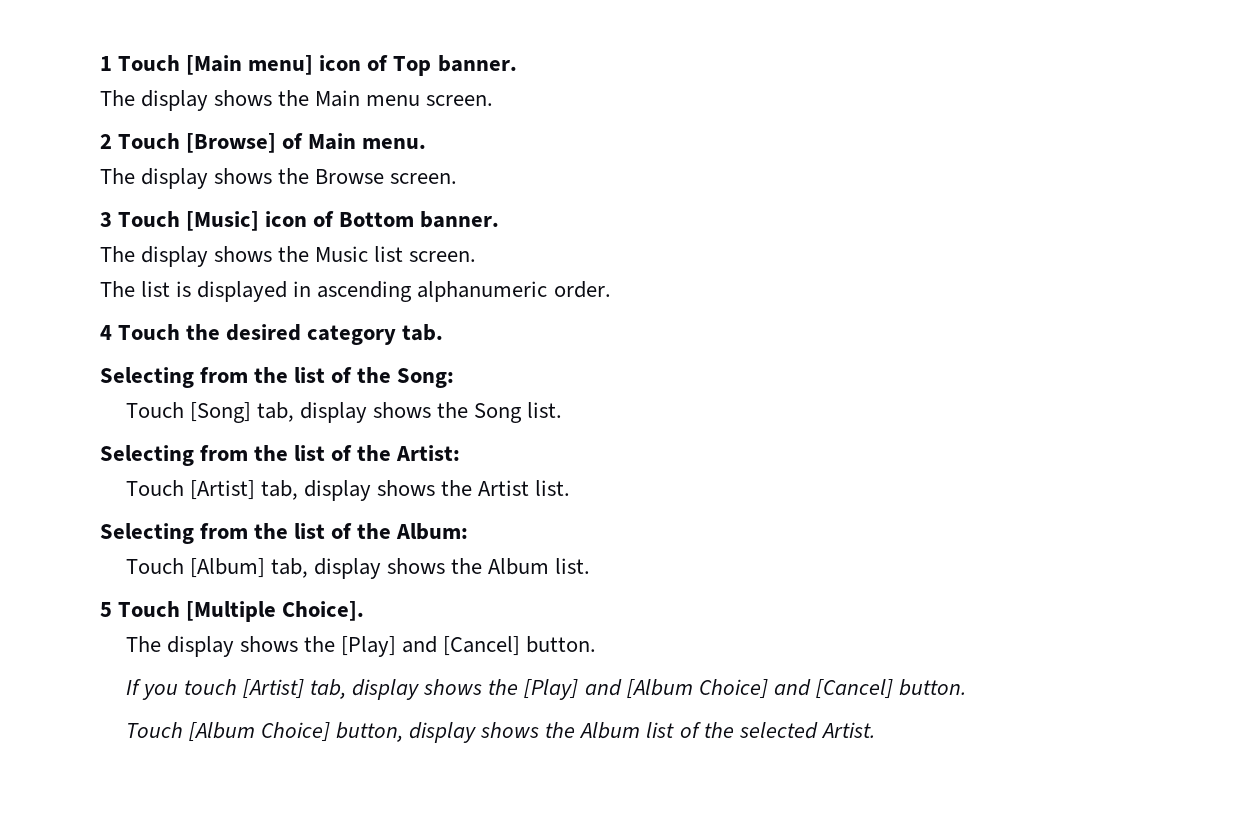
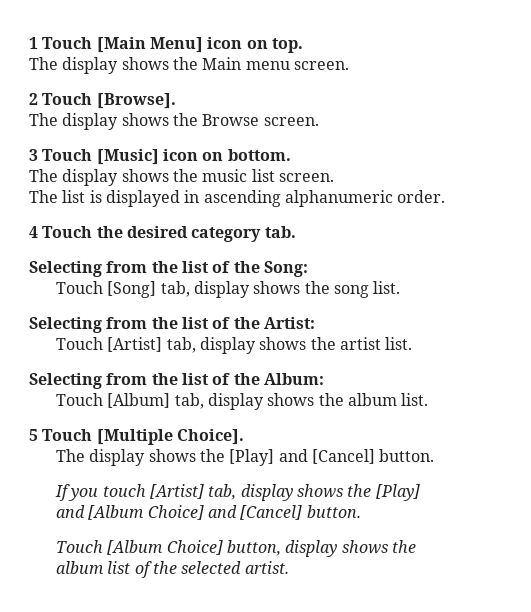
- 1 Touch [Main menu] icon of Top banner.
+ 1 Touch [Main Menu] icon on top.
- 2 Touch [Browse] of Main menu.
+ 2 Touch [Browse].
- 3 Touch [Music] icon of Bottom banner.
- The display shows the Music list screen.
+ 3 Touch [Music] icon on bottom.
+ The display shows the music list screen.
- Touch [Song] tab, display shows the Song list.
+ Touch [Song] tab, display shows the song list.
- Touch [Artist] tab, display shows the Artist list.
+ Touch [Artist] tab, display shows the artist list.
- Touch [Album] tab, display shows the Album list.
+ Touch [Album] tab, display shows the album list.
- Touch [Album Choice] button, display shows the Album list of the selected Artist.
+ Touch [Album Choice] button, display shows the album list of the selected artist.

